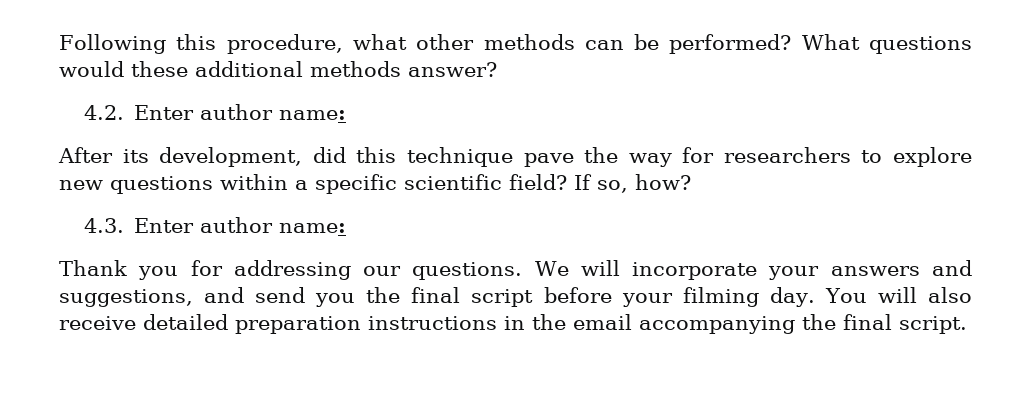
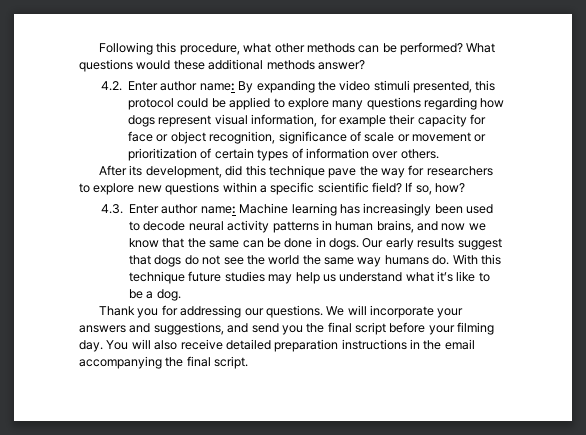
- 4.2. Enter author name:
+ 4.2. Enter author name: By expanding the video stimuli presented, this protocol could be applied to explore many questions regarding how dogs represent visual information, for example their capacity for face or object recognition, significance of scale or movement or prioritization of certain types of information over others.
- 4.3. Enter author name:
+ 4.3. Enter author name: Machine learning has increasingly been used to decode neural activity patterns in human brains, and now we know that the same can be done in dogs. Our early results suggest that dogs do not see the world the same way humans do. With this technique future studies may help us understand what it’s like to be a dog.

